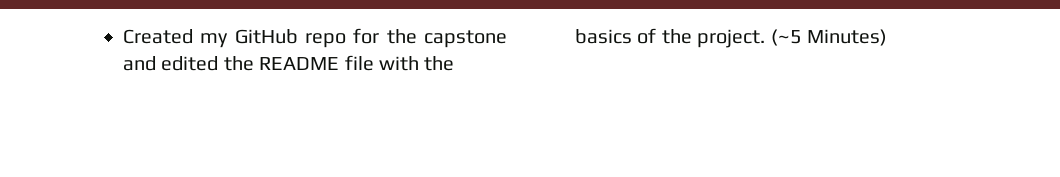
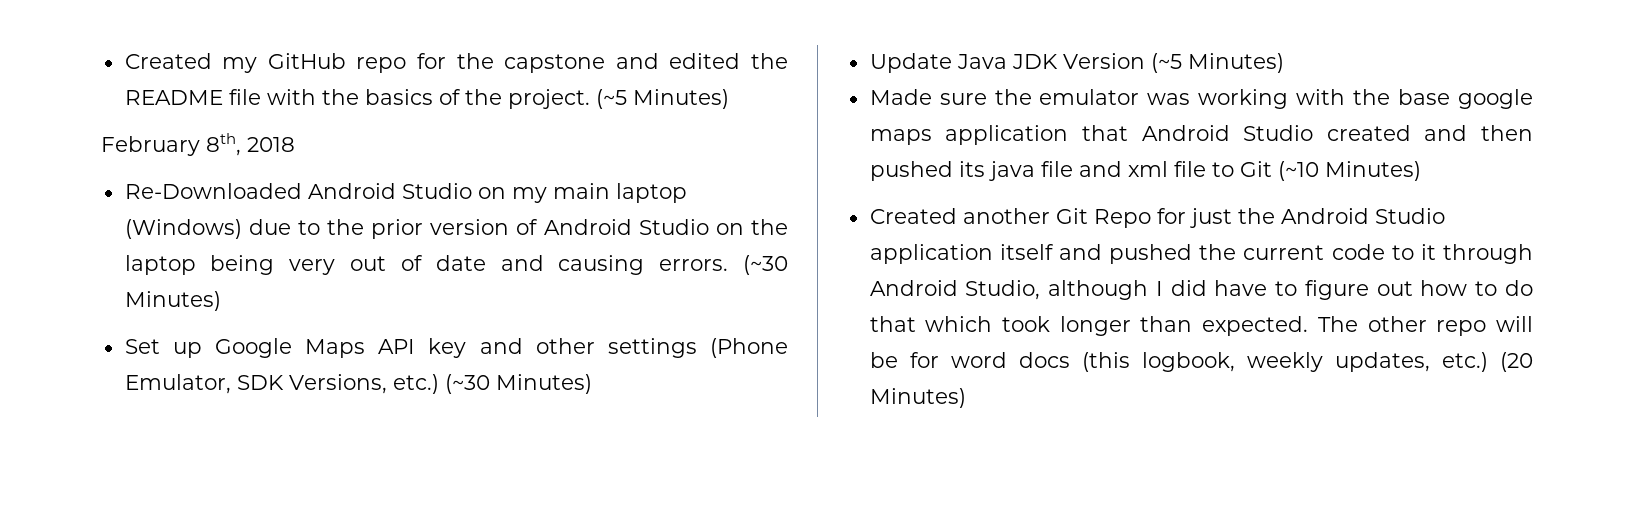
+ February 8th, 2018
+ Re-Downloaded Android Studio on my main laptop (Windows) due to the prior version of Android Studio on the laptop being very out of date and causing errors. (~30 Minutes)
+ Set up Google Maps API key and other settings (Phone Emulator, SDK Versions, etc.) (~30 Minutes)
+ Update Java JDK Version (~5 Minutes)
+ Made sure the emulator was working with the base google maps application that Android Studio created and then pushed its java file and xml file to Git (~10 Minutes)
+ Created another Git Repo for just the Android Studio application itself and pushed the current code to it through Android Studio, although I did have to figure out how to do that which took longer than expected. The other repo will be for word docs (this logbook, weekly updates, etc.) (20 Minutes)

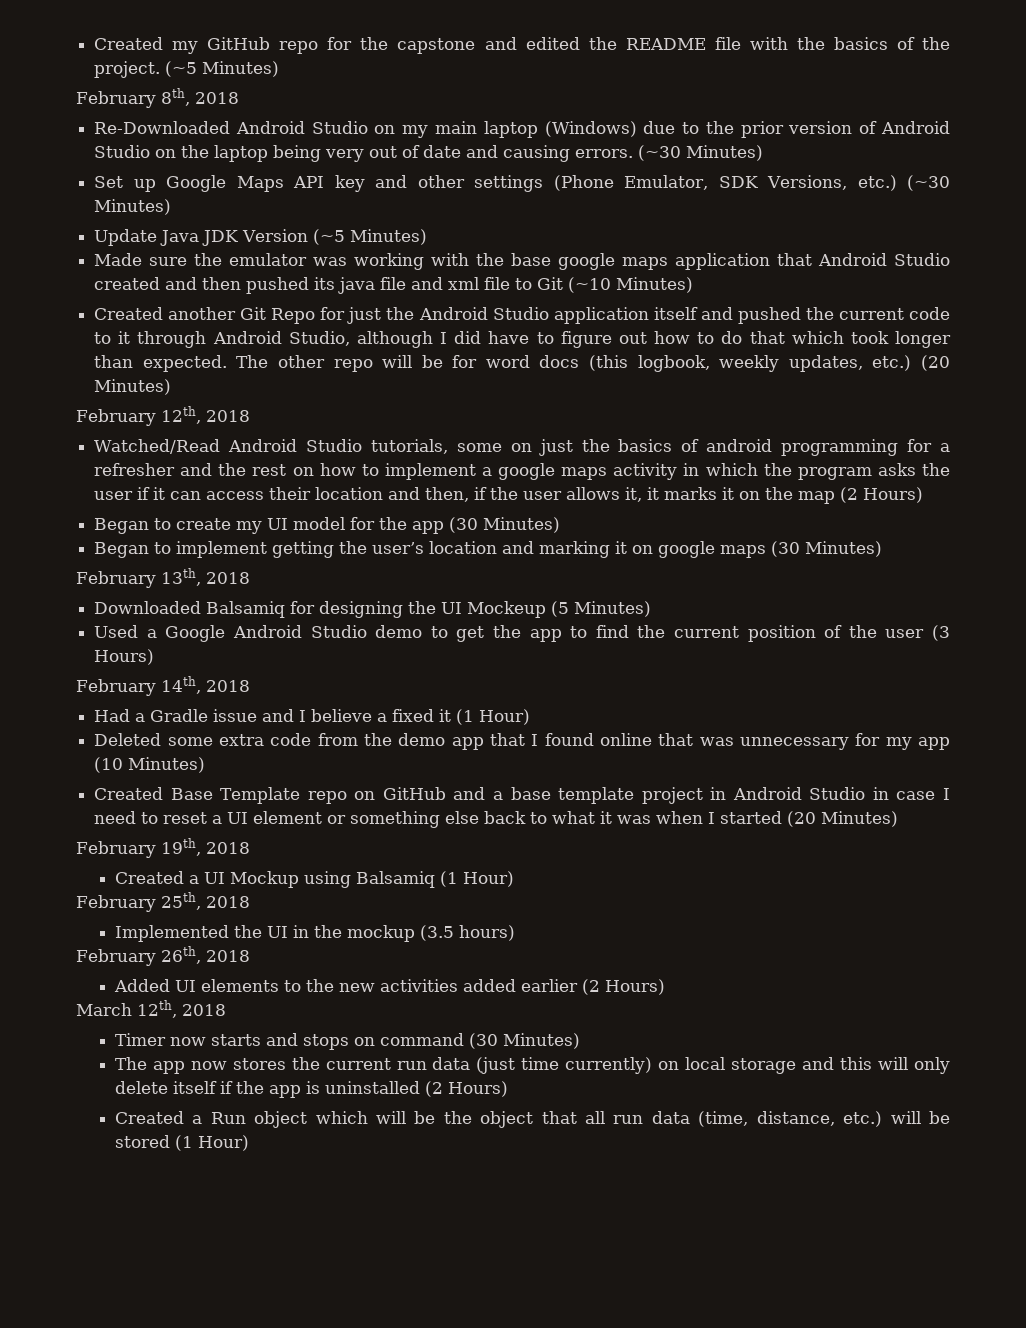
+ February 12th, 2018
+ Watched/Read Android Studio tutorials, some on just the basics of android programming for a refresher and the rest on how to implement a google maps activity in which the program asks the user if it can access their location and then, if the user allows it, it marks it on the map (2 Hours)
+ Began to create my UI model for the app (30 Minutes)
+ Began to implement getting the user’s location and marking it on google maps (30 Minutes)
+ February 13th, 2018
+ Downloaded Balsamiq for designing the UI Mockeup (5 Minutes)
+ Used a Google Android Studio demo to get the app to find the current position of the user (3 Hours)
+ February 14th, 2018
+ Had a Gradle issue and I believe a fixed it (1 Hour)
+ Deleted some extra code from the demo app that I found online that was unnecessary for my app (10 Minutes)
+ Created Base Template repo on GitHub and a base template project in Android Studio in case I need to reset a UI element or something else back to what it was when I started (20 Minutes)
+ February 19th, 2018
+ Created a UI Mockup using Balsamiq (1 Hour)
+ February 25th, 2018
+ Implemented the UI in the mockup (3.5 hours)
+ February 26th, 2018
+ Added UI elements to the new activities added earlier (2 Hours)
+ March 12th, 2018
+ Timer now starts and stops on command (30 Minutes)
+ The app now stores the current run data (just time currently) on local storage and this will only delete itself if the app is uninstalled (2 Hours)
+ Created a Run object which will be the object that all run data (time, distance, etc.) will be stored (1 Hour)

